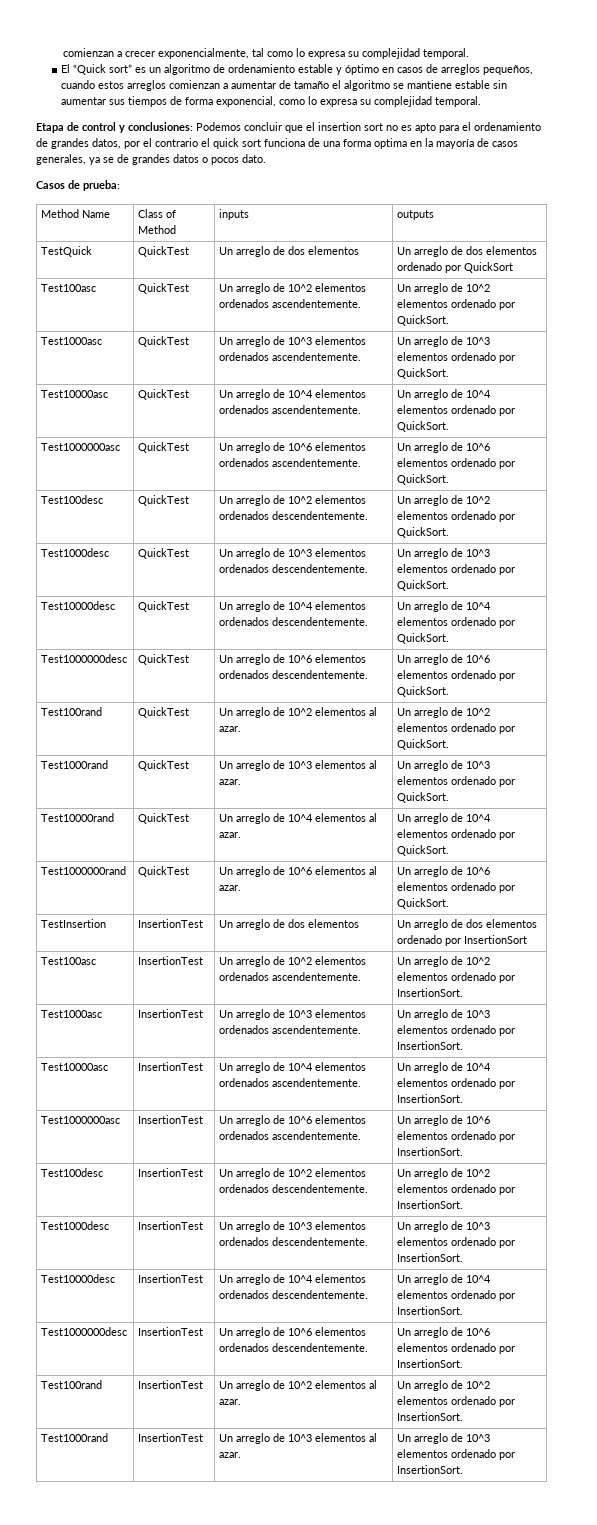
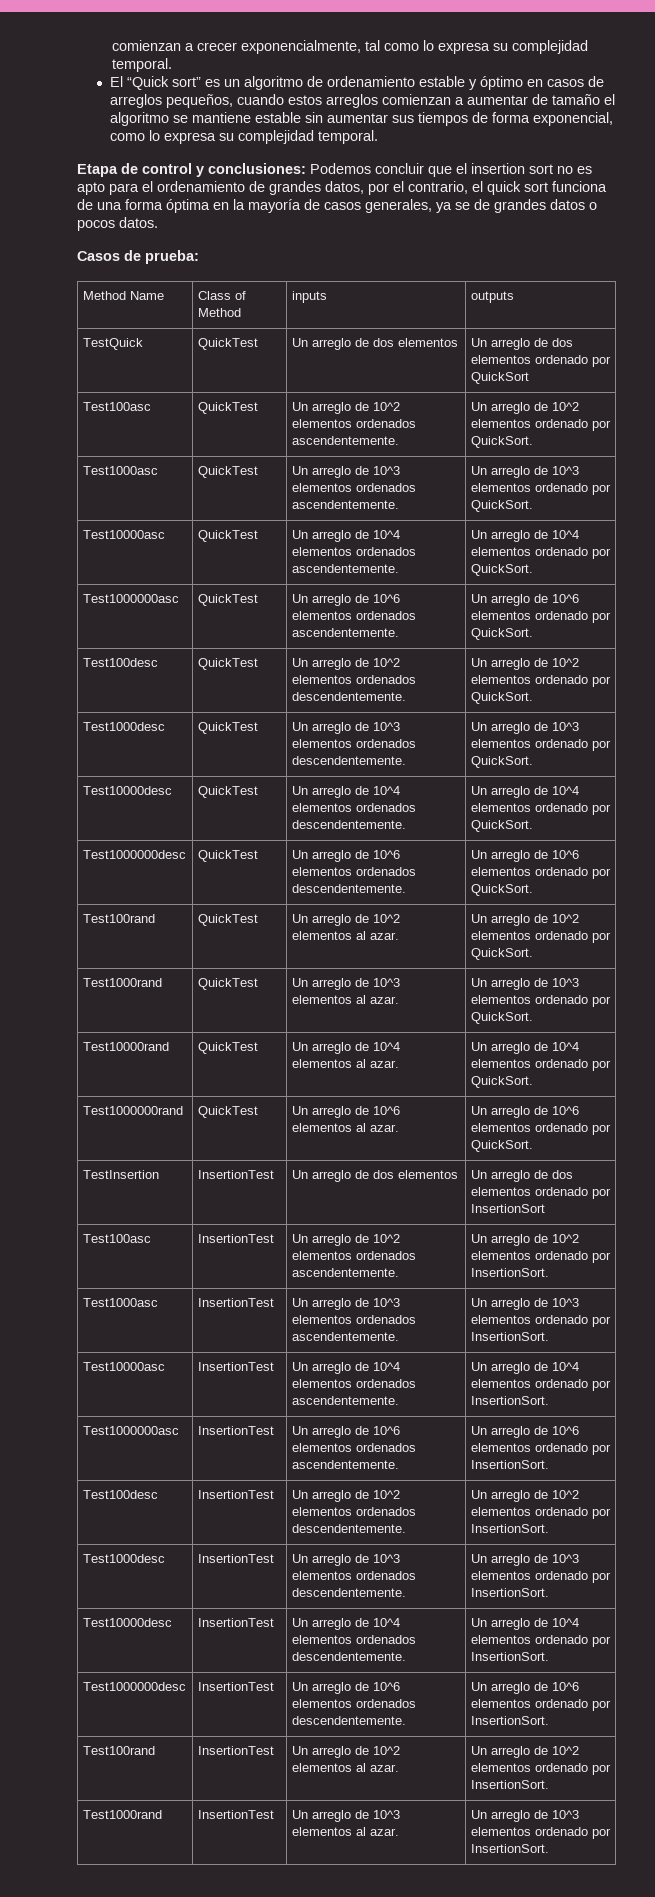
- Etapa de control y conclusiones: Podemos concluir que el insertion sort no es apto para el ordenamiento de grandes datos, por el contrario el quick sort funciona de una forma optima en la mayoría de casos generales, ya se de grandes datos o pocos dato.
+ Etapa de control y conclusiones: Podemos concluir que el insertion sort no es apto para el ordenamiento de grandes datos, por el contrario, el quick sort funciona de una forma óptima en la mayoría de casos generales, ya se de grandes datos o pocos datos.

